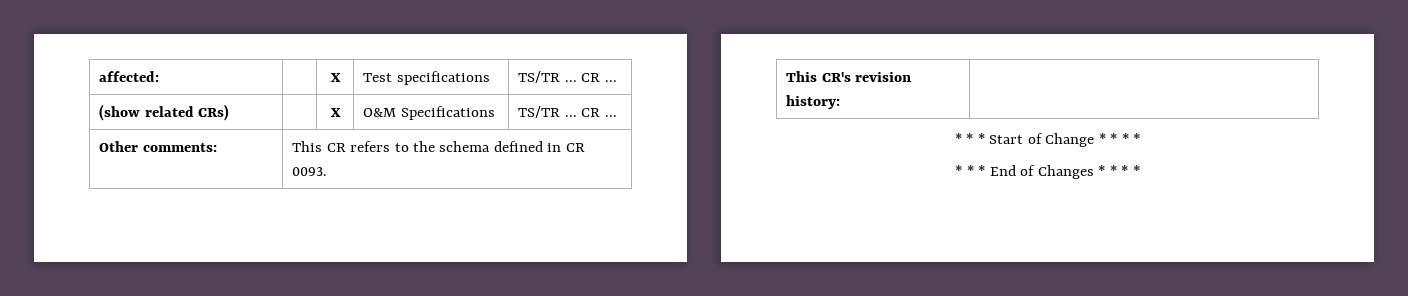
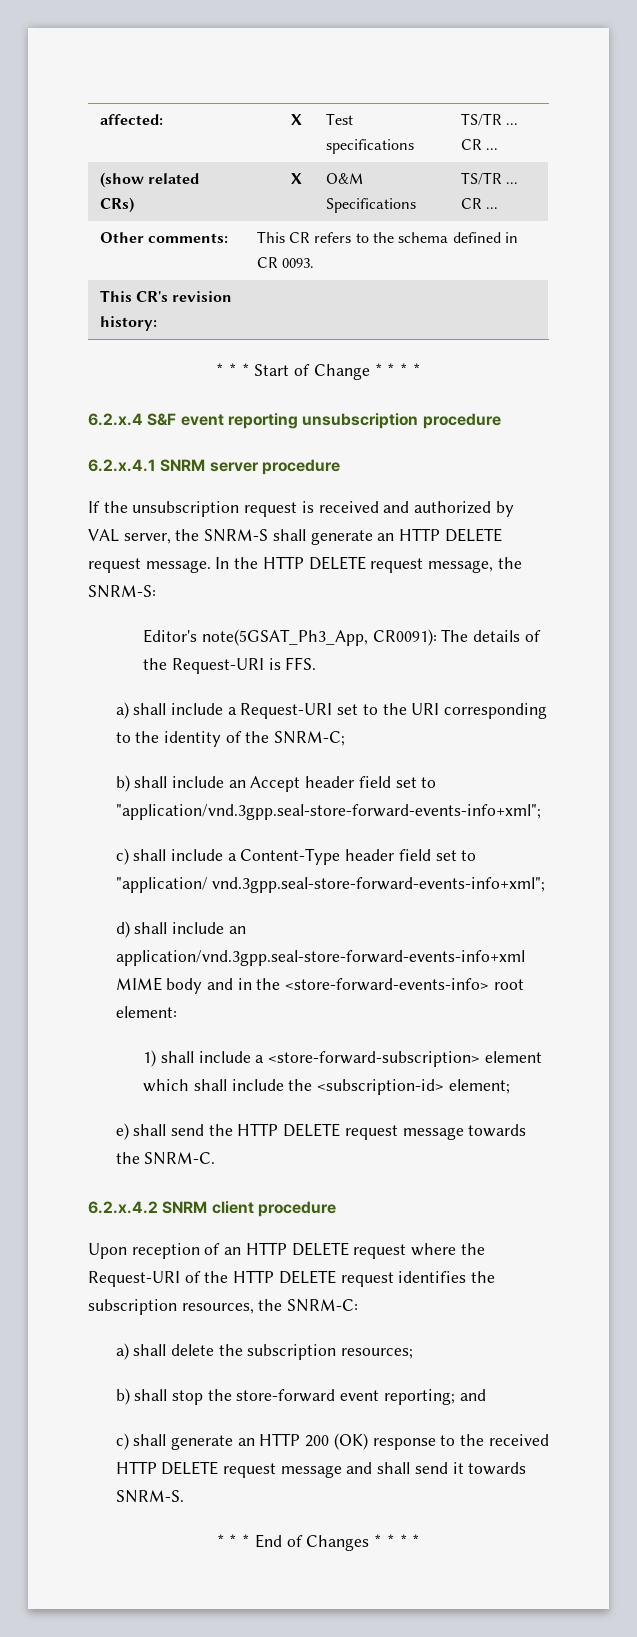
+ 6.2.x.4 S&F event reporting unsubscription procedure
+ 6.2.x.4.1 SNRM server procedure
+ If the unsubscription request is received and authorized by VAL server, the SNRM-S shall generate an HTTP DELETE request message. In the HTTP DELETE request message, the SNRM-S:
+ Editor's note(5GSAT_Ph3_App, CR0091): The details of the Request-URI is FFS.
+ a) shall include a Request-URI set to the URI corresponding to the identity of the SNRM-C;
+ b) shall include an Accept header field set to "application/vnd.3gpp.seal-store-forward-events-info+xml";
+ c) shall include a Content-Type header field set to "application/ vnd.3gpp.seal-store-forward-events-info+xml";
+ d) shall include an application/vnd.3gpp.seal-store-forward-events-info+xml MIME body and in the <store-forward-events-info> root element:
+ 1) shall include a <store-forward-subscription> element which shall include the <subscription-id> element;
+ e) shall send the HTTP DELETE request message towards the SNRM-C.
+ 6.2.x.4.2 SNRM client procedure
+ Upon reception of an HTTP DELETE request where the Request-URI of the HTTP DELETE request identifies the subscription resources, the SNRM-C:
+ a) shall delete the subscription resources;
+ b) shall stop the store-forward event reporting; and
+ c) shall generate an HTTP 200 (OK) response to the received HTTP DELETE request message and shall send it towards SNRM-S.

